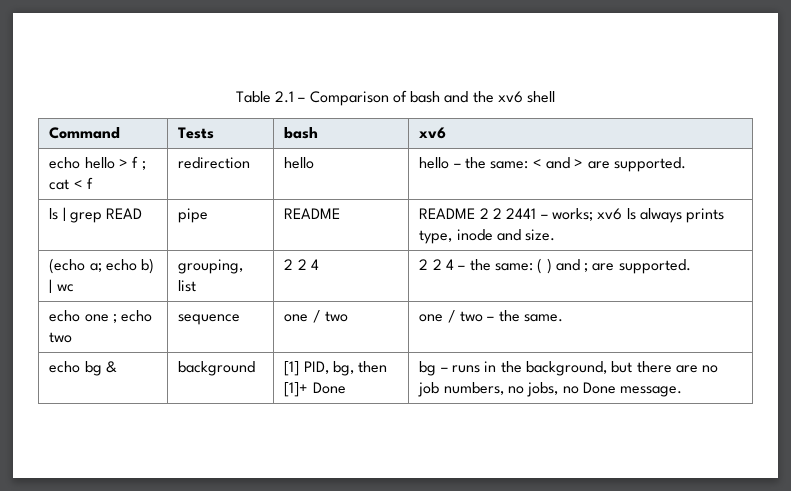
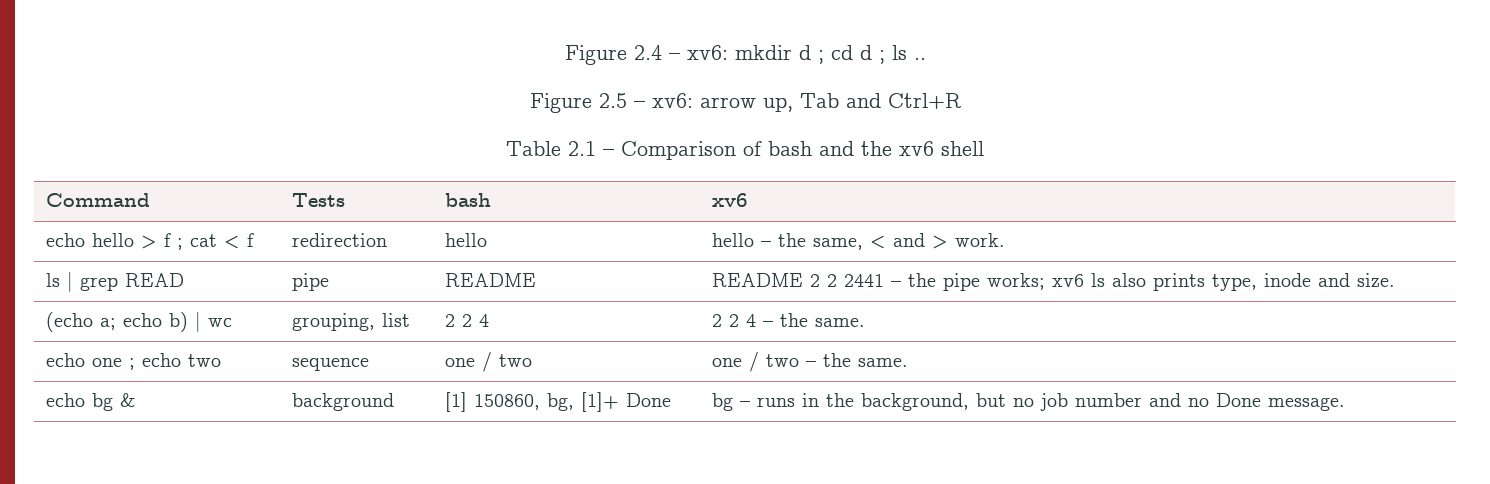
+ Figure 2.4 – xv6: mkdir d ; cd d ; ls ..
+ Figure 2.5 – xv6: arrow up, Tab and Ctrl+R
- echo hello > f ; cat < f | redirection | hello | hello – the same: < and > are supported.
+ echo hello > f ; cat < f | redirection | hello | hello – the same, < and > work.
- ls | grep READ | pipe | README | README 2 2 2441 – works; xv6 ls always prints type, inode and size.
+ ls | grep READ | pipe | README | README 2 2 2441 – the pipe works; xv6 ls also prints type, inode and size.
- (echo a; echo b) | wc | grouping, list | 2 2 4 | 2 2 4 – the same: ( ) and ; are supported.
+ (echo a; echo b) | wc | grouping, list | 2 2 4 | 2 2 4 – the same.
- echo bg & | background | [1] PID, bg, then [1]+ Done | bg – runs in the background, but there are no job numbers, no jobs, no Done message.
+ echo bg & | background | [1] 150860, bg, [1]+ Done | bg – runs in the background, but no job number and no Done message.

